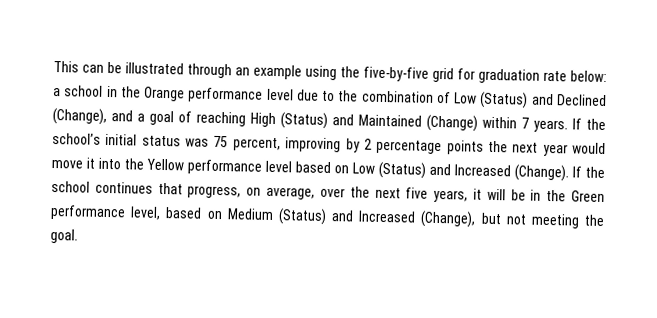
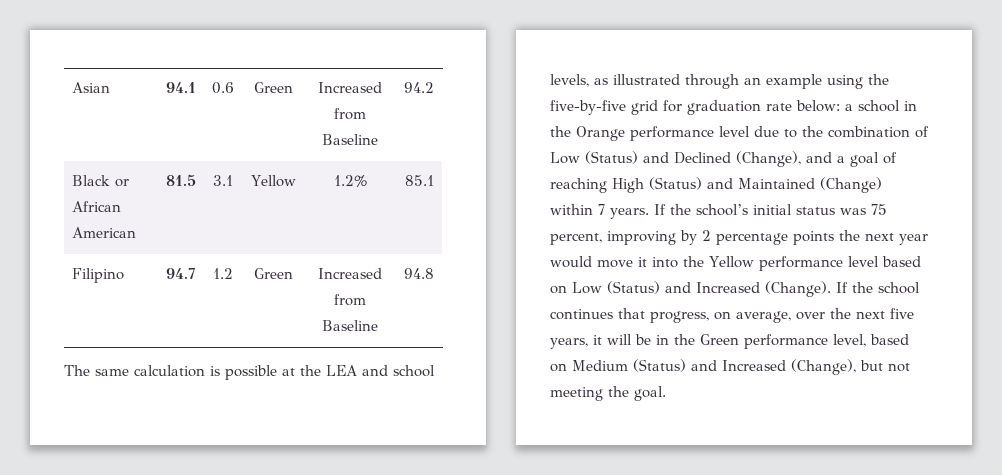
- This can be illustrated through an example using the five-by-five grid for graduation rate below: a school in the Orange performance level due to the combination of Low (Status) and Declined (Change), and a goal of reaching High (Status) and Maintained (Change) within 7 years.
+ Asian | 94.1 | 0.6 | Green | Increased from Baseline | 94.2
+ Black or African American | 81.5 | 3.1 | Yellow | 1.2% | 85.1
+ Filipino | 94.7 | 1.2 | Green | Increased from Baseline | 94.8
+ The same calculation is possible at the LEA and school levels, as illustrated through an example using the five-by-five grid for graduation rate below: a school in the Orange performance level due to the combination of Low (Status) and Declined (Change), and a goal of reaching High (Status) and Maintained (Change) within 7 years.

